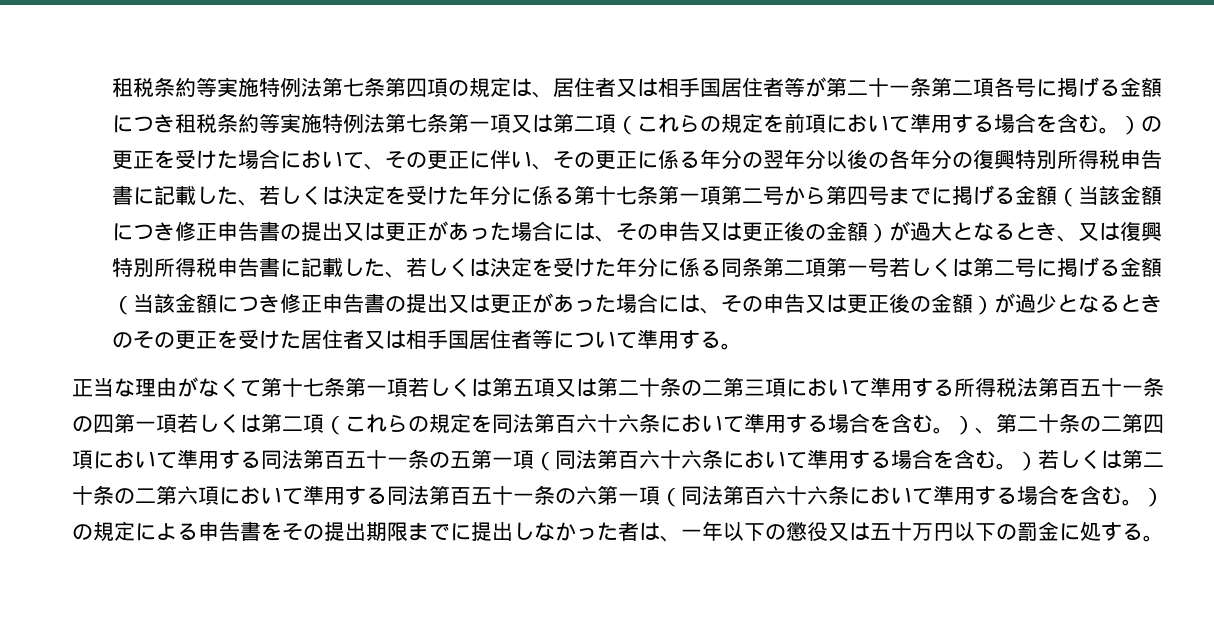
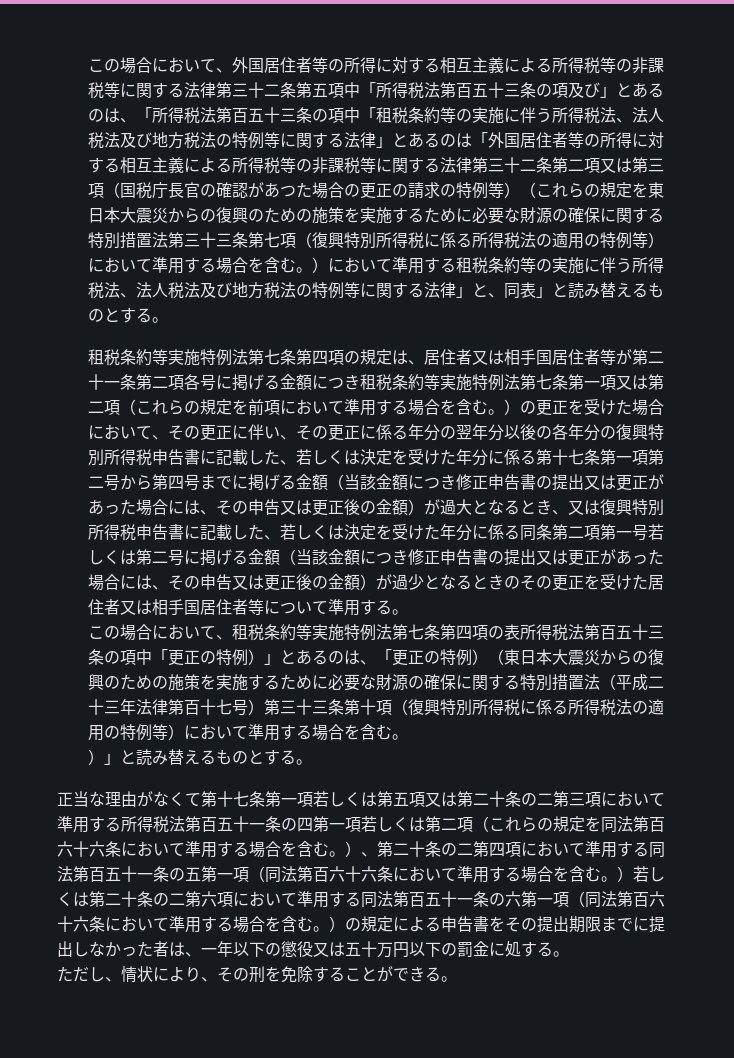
+ この場合において、外国居住者等の所得に対する相互主義による所得税等の非課税等に関する法律第三十二条第五項中「所得税法第百五十三条の項及び」とあるのは、「所得税法第百五十三条の項中「租税条約等の実施に伴う所得税法、法人税法及び地方税法の特例等に関する法律」とあるのは「外国居住者等の所得に対する相互主義による所得税等の非課税等に関する法律第三十二条第二項又は第三項（国税庁長官の確認があつた場合の更正の請求の特例等）（これらの規定を東日本大震災からの復興のための施策を実施するために必要な財源の確保に関する特別措置法第三十三条第七項（復興特別所得税に係る所得税法の適用の特例等）において準用する場合を含む。）において準用する租税条約等の実施に伴う所得税法、法人税法及び地方税法の特例等に関する法律」と、同表」と読み替えるものとする。
+ この場合において、租税条約等実施特例法第七条第四項の表所得税法第百五十三条の項中「更正の特例）」とあるのは、「更正の特例）（東日本大震災からの復興のための施策を実施するために必要な財源の確保に関する特別措置法（平成二十三年法律第百十七号）第三十三条第十項（復興特別所得税に係る所得税法の適用の特例等）において準用する場合を含む。
+ ）」と読み替えるものとする。
+ ただし、情状により、その刑を免除することができる。

